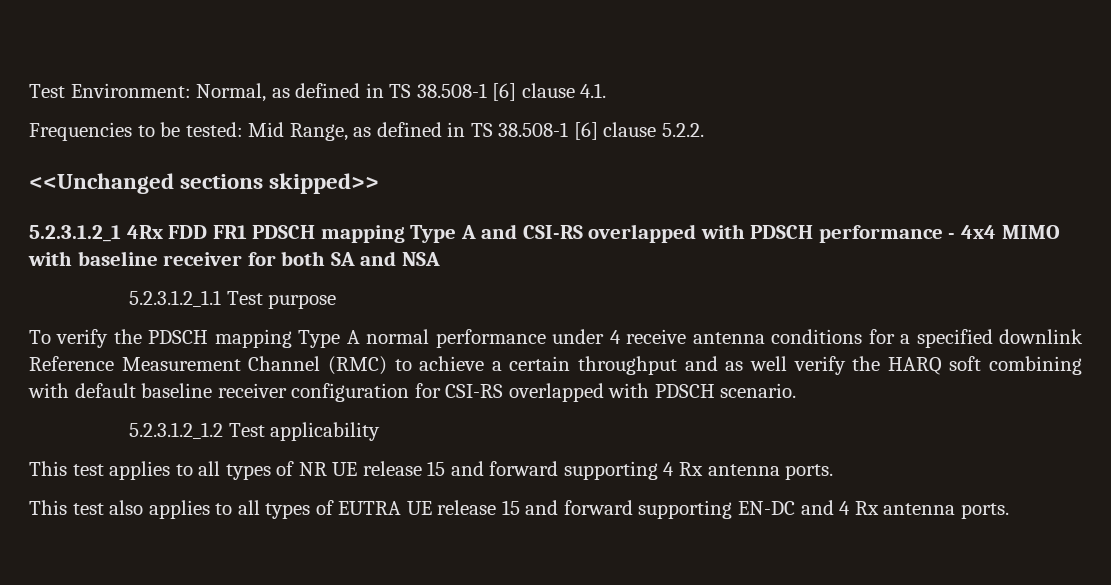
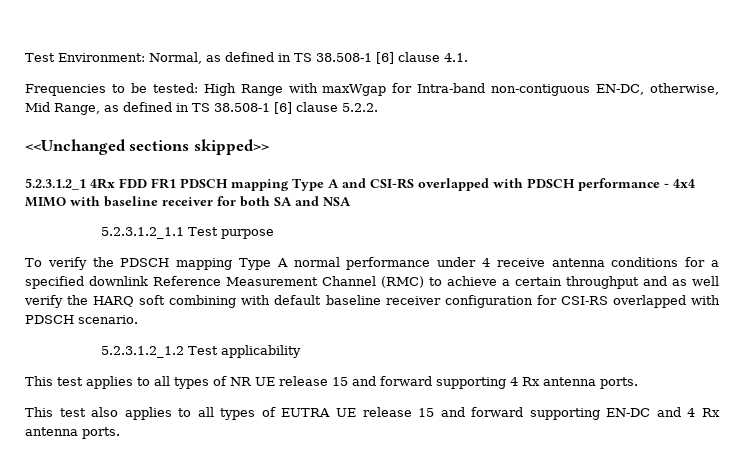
- Frequencies to be tested: Mid Range, as defined in TS 38.508-1 [6] clause 5.2.2.
+ Frequencies to be tested: High Range with maxWgap for Intra-band non-contiguous EN-DC, otherwise, Mid Range, as defined in TS 38.508-1 [6] clause 5.2.2.

